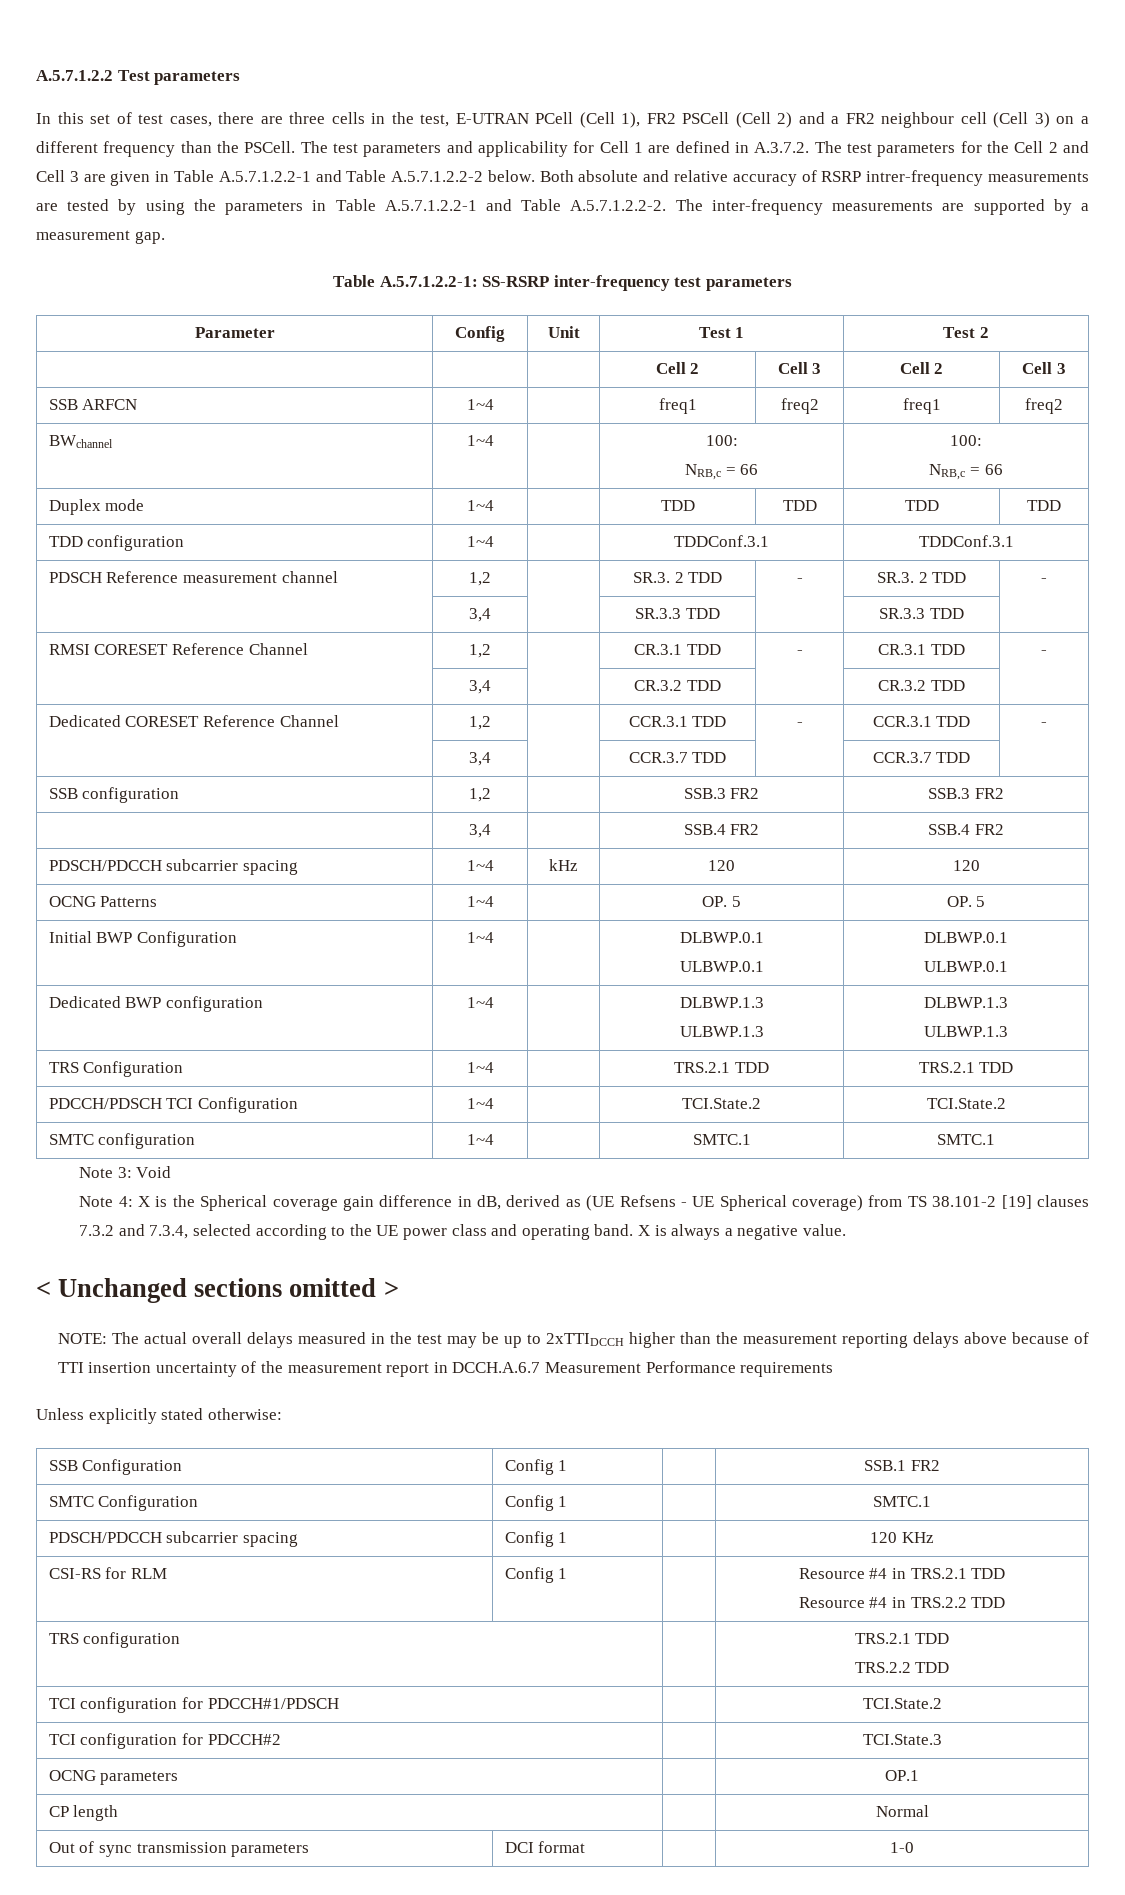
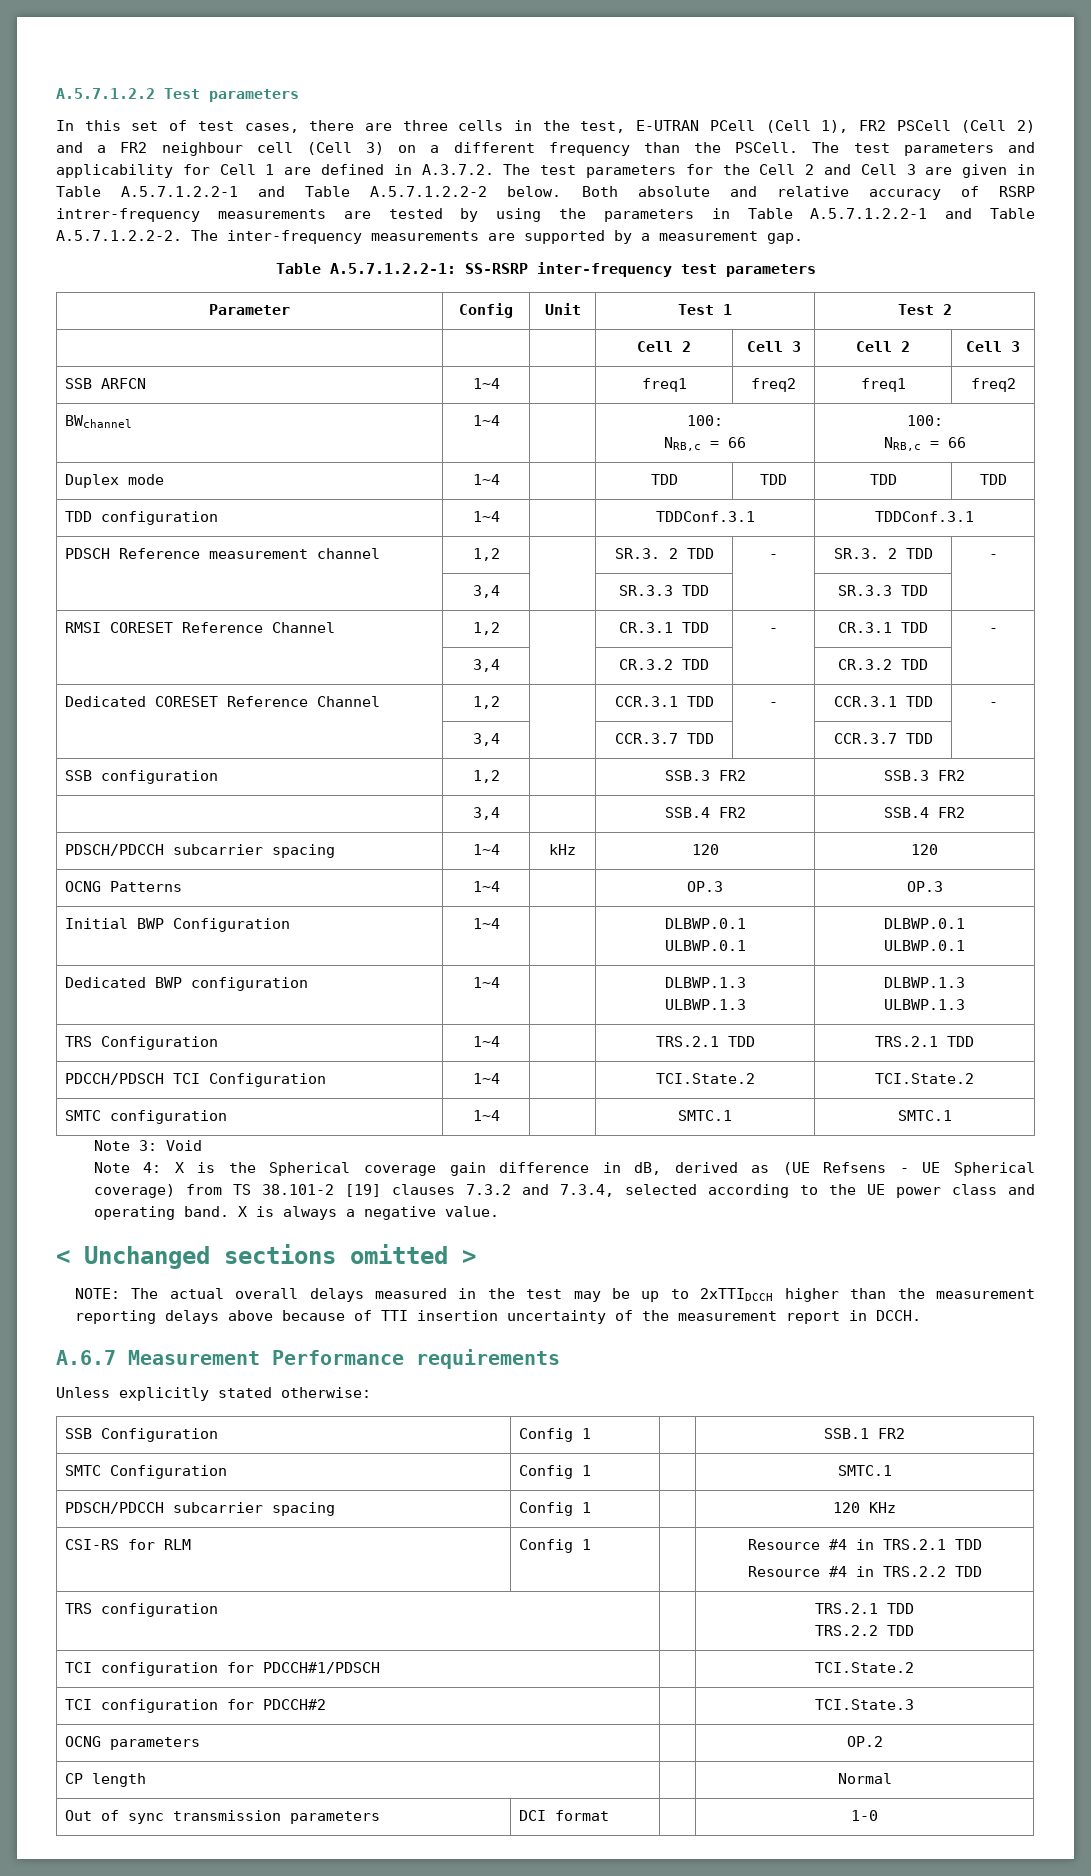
- OCNG Patterns | 1~4 | | OP. 5 | OP. 5
+ OCNG Patterns | 1~4 | | OP.3 | OP.3
- NOTE: The actual overall delays measured in the test may be up to 2xTTIDCCH higher than the measurement reporting delays above because of TTI insertion uncertainty of the measurement report in DCCH.A.6.7 Measurement Performance requirements
+ NOTE: The actual overall delays measured in the test may be up to 2xTTIDCCH higher than the measurement reporting delays above because of TTI insertion uncertainty of the measurement report in DCCH.
+ A.6.7 Measurement Performance requirements
- OCNG parameters | | OP.1
+ OCNG parameters | | OP.2

